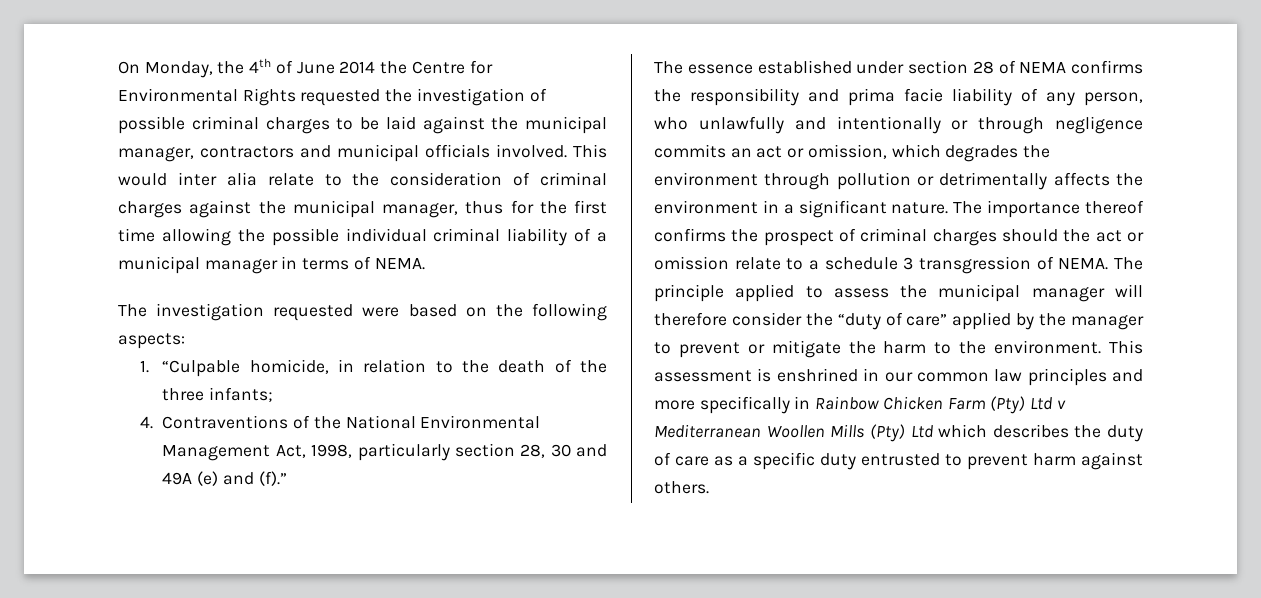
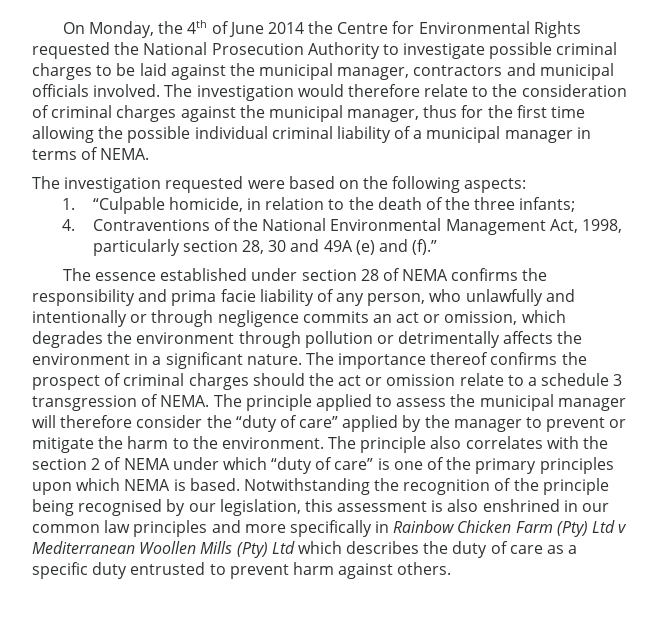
- On Monday, the 4th of June 2014 the Centre for Environmental Rights requested the investigation of possible criminal charges to be laid against the municipal manager, contractors and municipal officials involved.
+ On Monday, the 4th of June 2014 the Centre for Environmental Rights requested the National Prosecution Authority to investigate possible criminal charges to be laid against the municipal manager, contractors and municipal officials involved.
- This would inter alia relate to the consideration of criminal charges against the municipal manager, thus for the first time allowing the possible individual criminal liability of a municipal manager in terms of NEMA.
+ The investigation would therefore relate to the consideration of criminal charges against the municipal manager, thus for the first time allowing the possible individual criminal liability of a municipal manager in terms of NEMA.
- This assessment is enshrined in our common law principles and more specifically in Rainbow Chicken Farm (Pty) Ltd v Mediterranean Woollen Mills (Pty) Ltd which describes the duty of care as a specific duty entrusted to prevent harm against others.
+ The principle also correlates with the section 2 of NEMA under which “duty of care” is one of the primary principles upon which NEMA is based. Notwithstanding the recognition of the principle being recognised by our legislation, this assessment is also enshrined in our common law principles and more specifically in Rainbow Chicken Farm (Pty) Ltd v Mediterranean Woollen Mills (Pty) Ltd which describes the duty of care as a specific duty entrusted to prevent harm against others.

